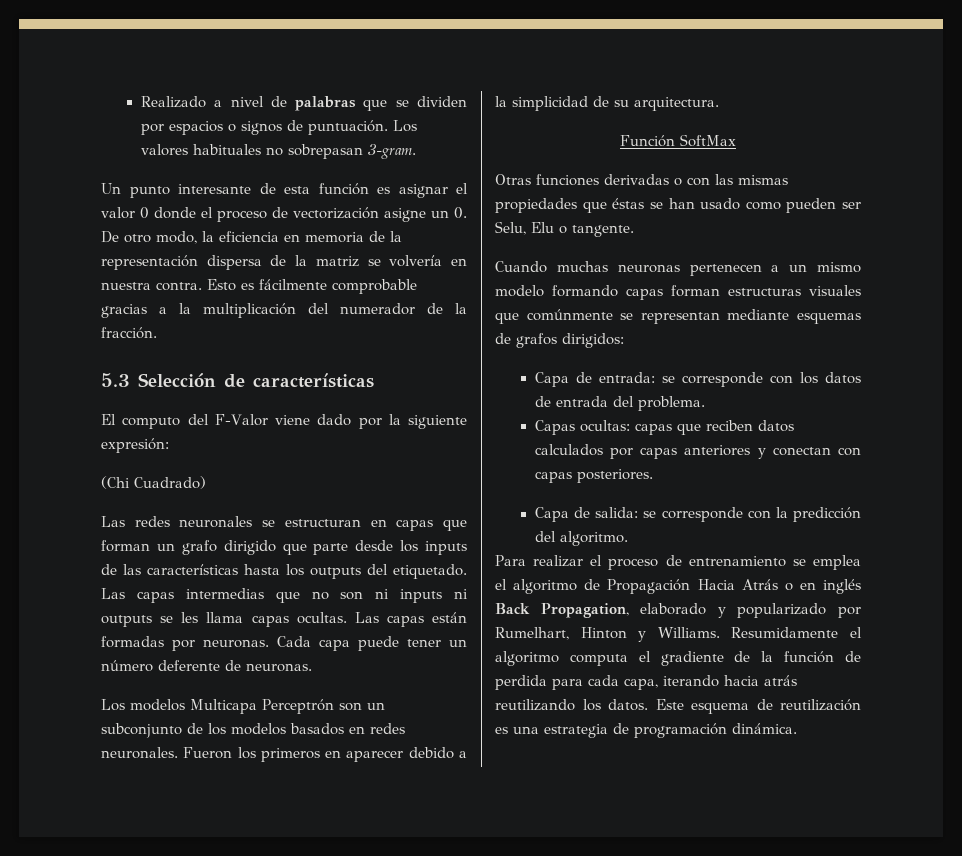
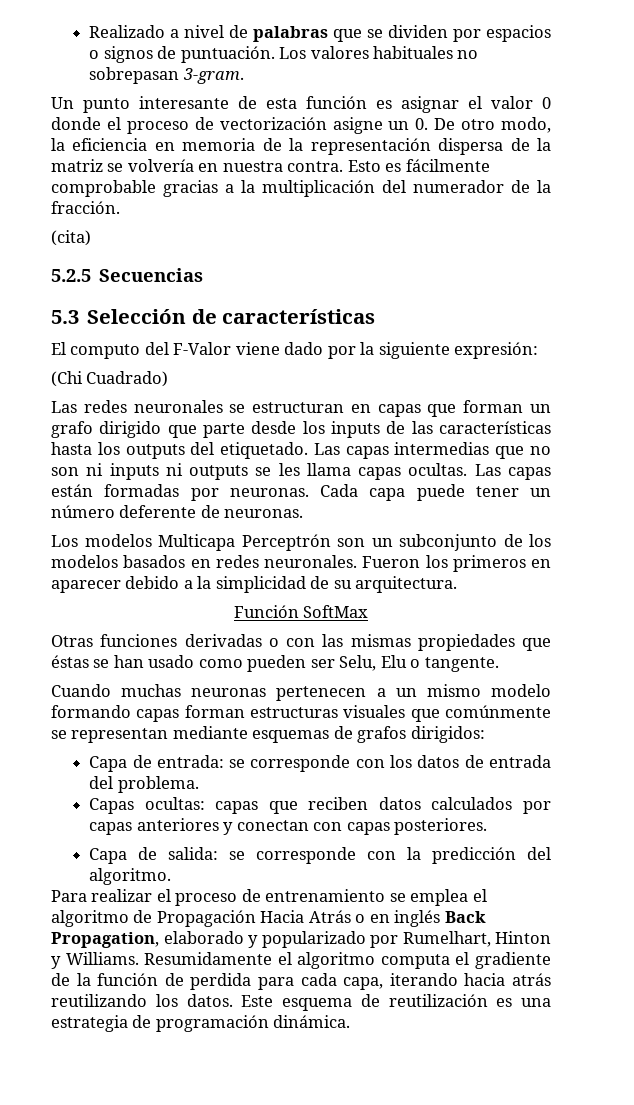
+ (cita)
+ 5.2.5 Secuencias

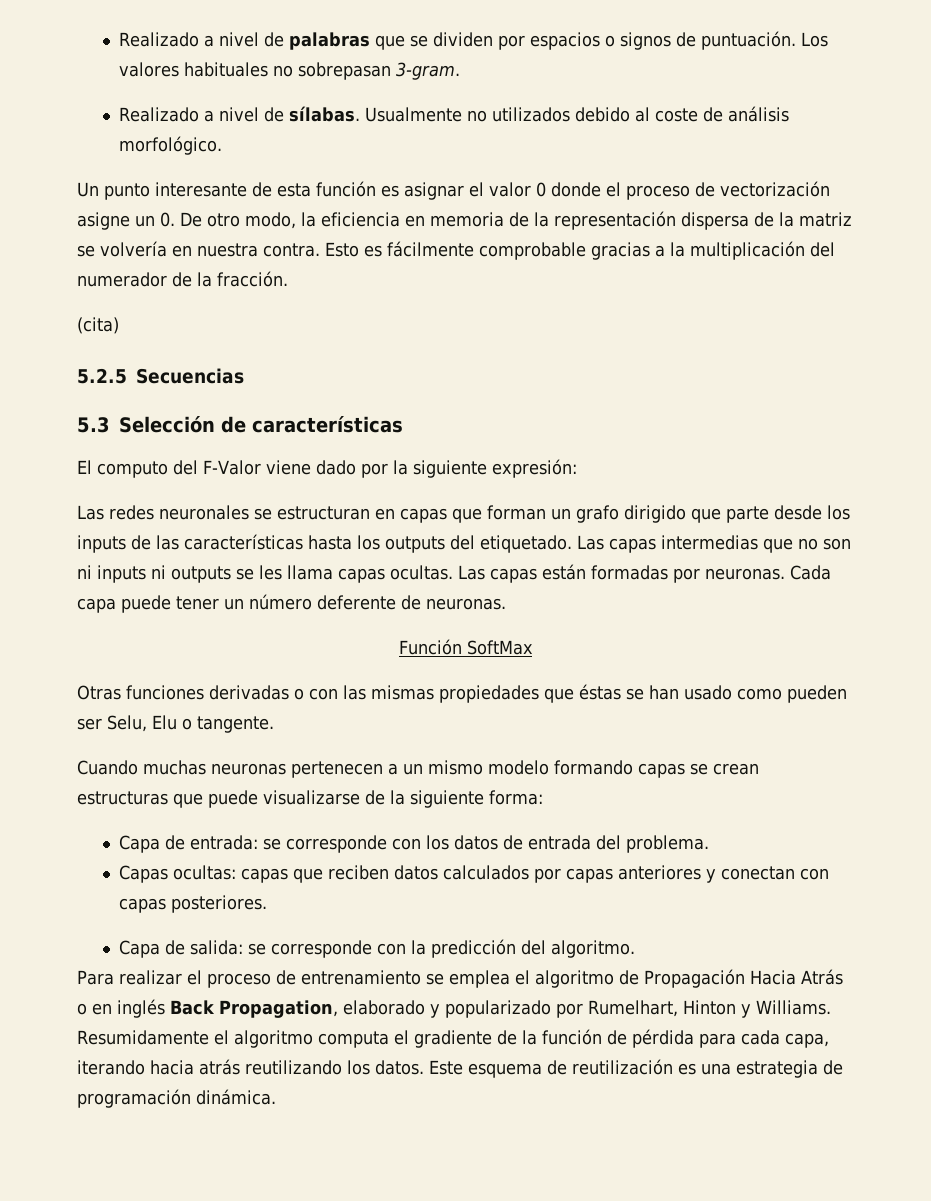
+ Realizado a nivel de sílabas. Usualmente no utilizados debido al coste de análisis morfológico.
- (Chi Cuadrado)
- Los modelos Multicapa Perceptrón son un subconjunto de los modelos basados en redes neuronales. Fueron los primeros en aparecer debido a la simplicidad de su arquitectura.
- Cuando muchas neuronas pertenecen a un mismo modelo formando capas forman estructuras visuales que comúnmente se representan mediante esquemas de grafos dirigidos:
+ Cuando muchas neuronas pertenecen a un mismo modelo formando capas se crean estructuras que puede visualizarse de la siguiente forma:
- Resumidamente el algoritmo computa el gradiente de la función de perdida para cada capa, iterando hacia atrás reutilizando los datos.
+ Resumidamente el algoritmo computa el gradiente de la función de pérdida para cada capa, iterando hacia atrás reutilizando los datos.

